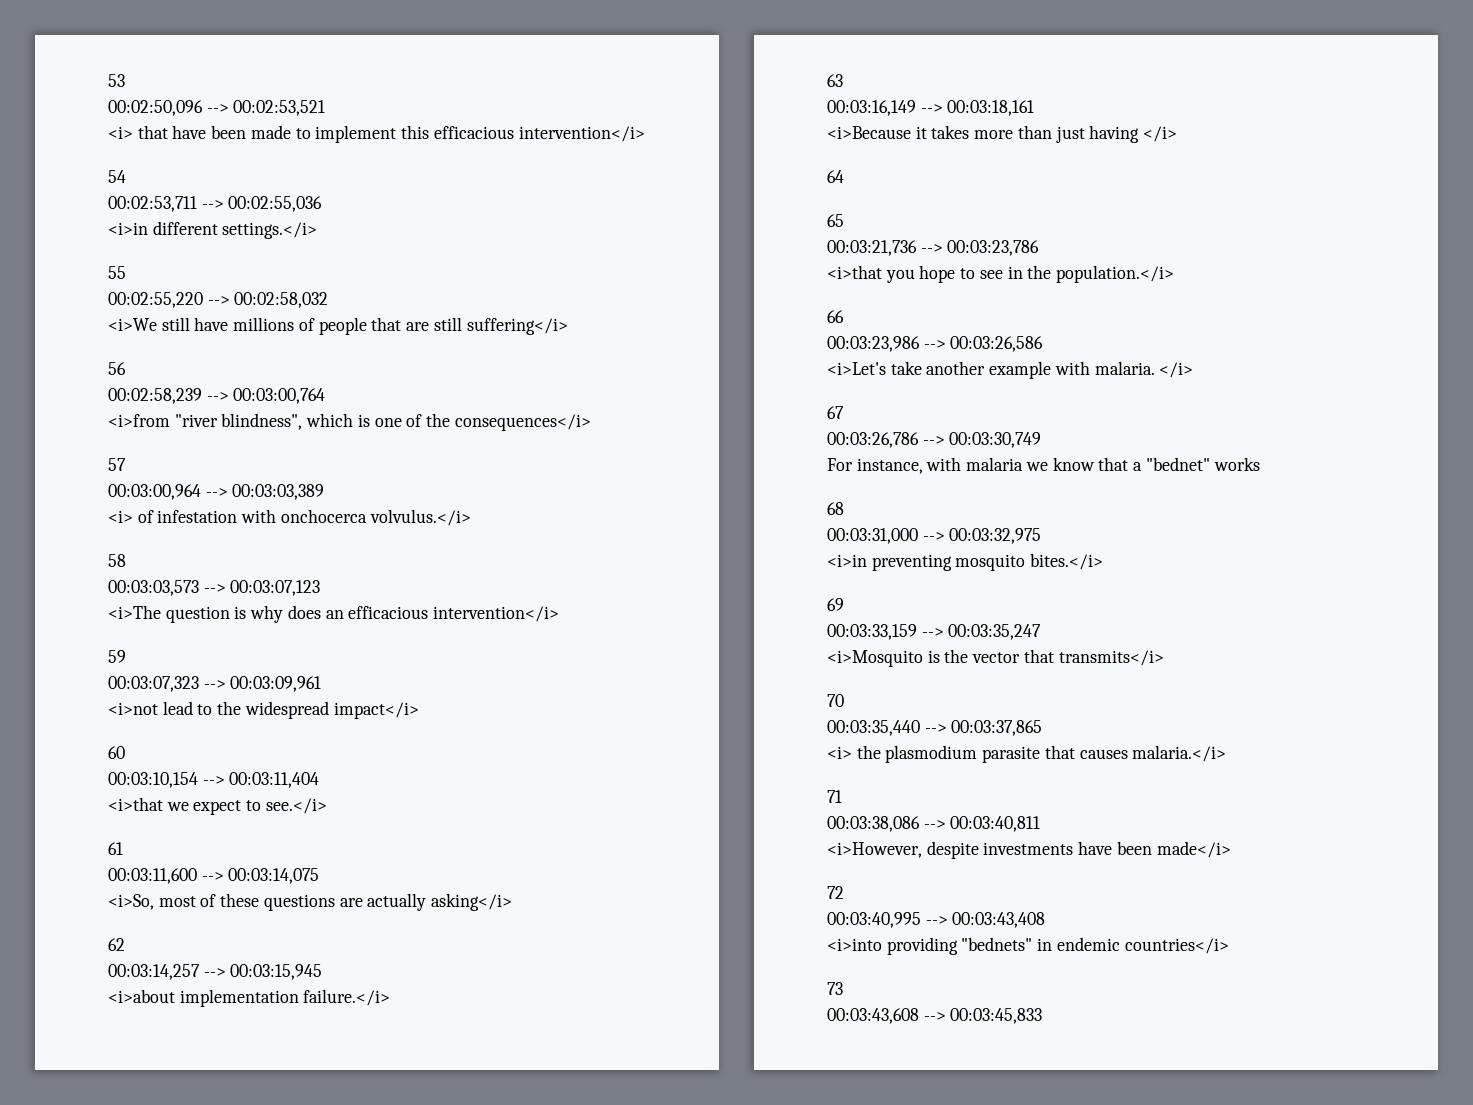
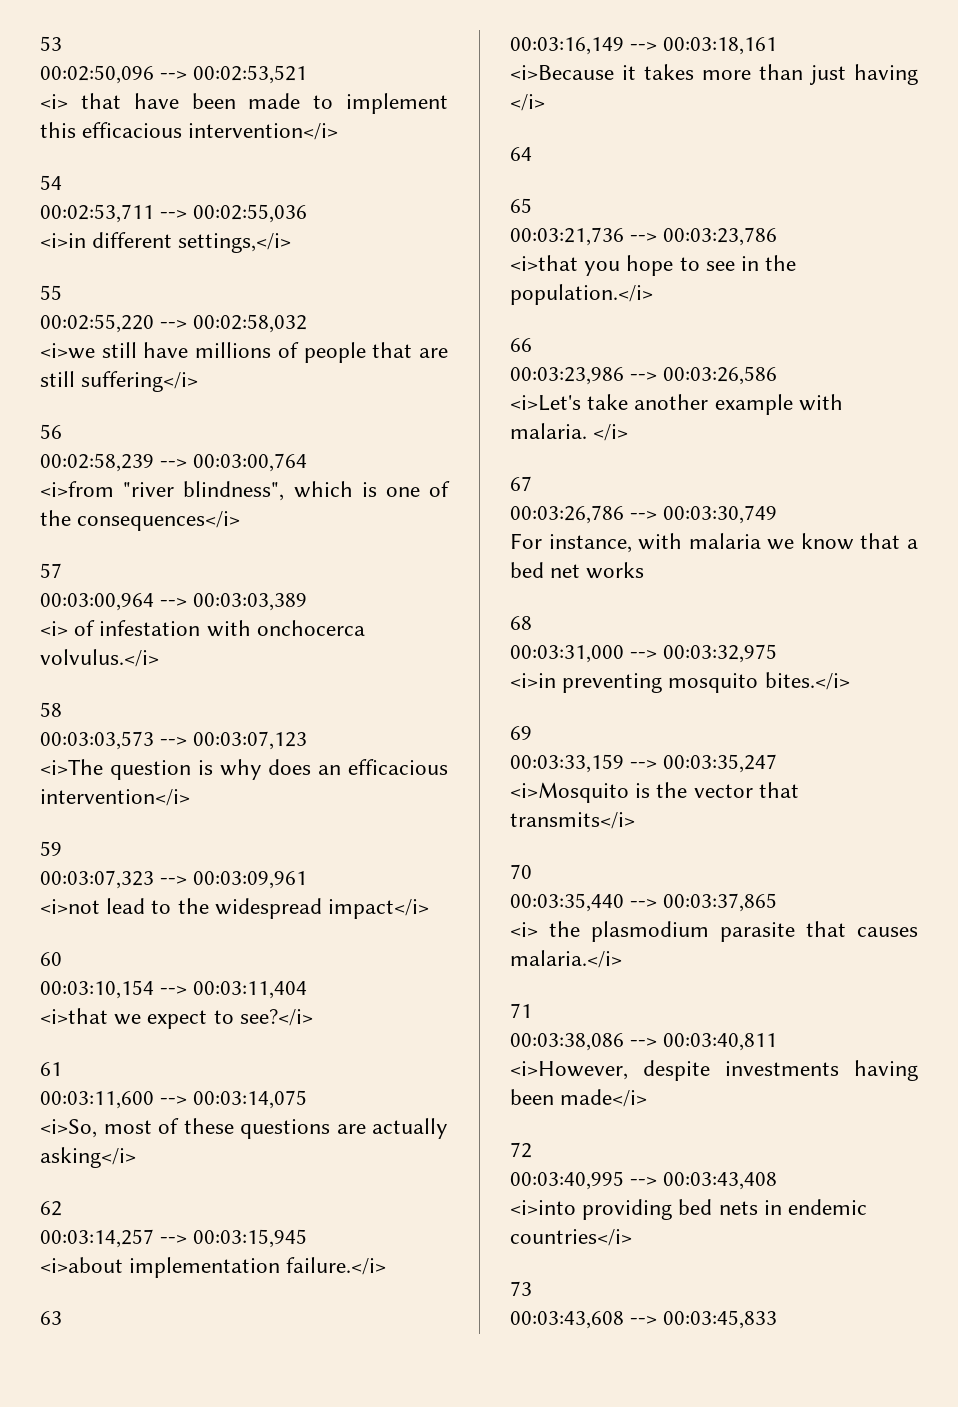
- <i>in different settings.</i>
+ <i>in different settings,</i>
- <i>We still have millions of people that are still suffering</i>
+ <i>we still have millions of people that are still suffering</i>
- <i>that we expect to see.</i>
+ <i>that we expect to see?</i>
- For instance, with malaria we know that a "bednet" works
+ For instance, with malaria we know that a bed net works
- <i>However, despite investments have been made</i>
+ <i>However, despite investments having been made</i>
- <i>into providing "bednets" in endemic countries</i>
+ <i>into providing bed nets in endemic countries</i>

